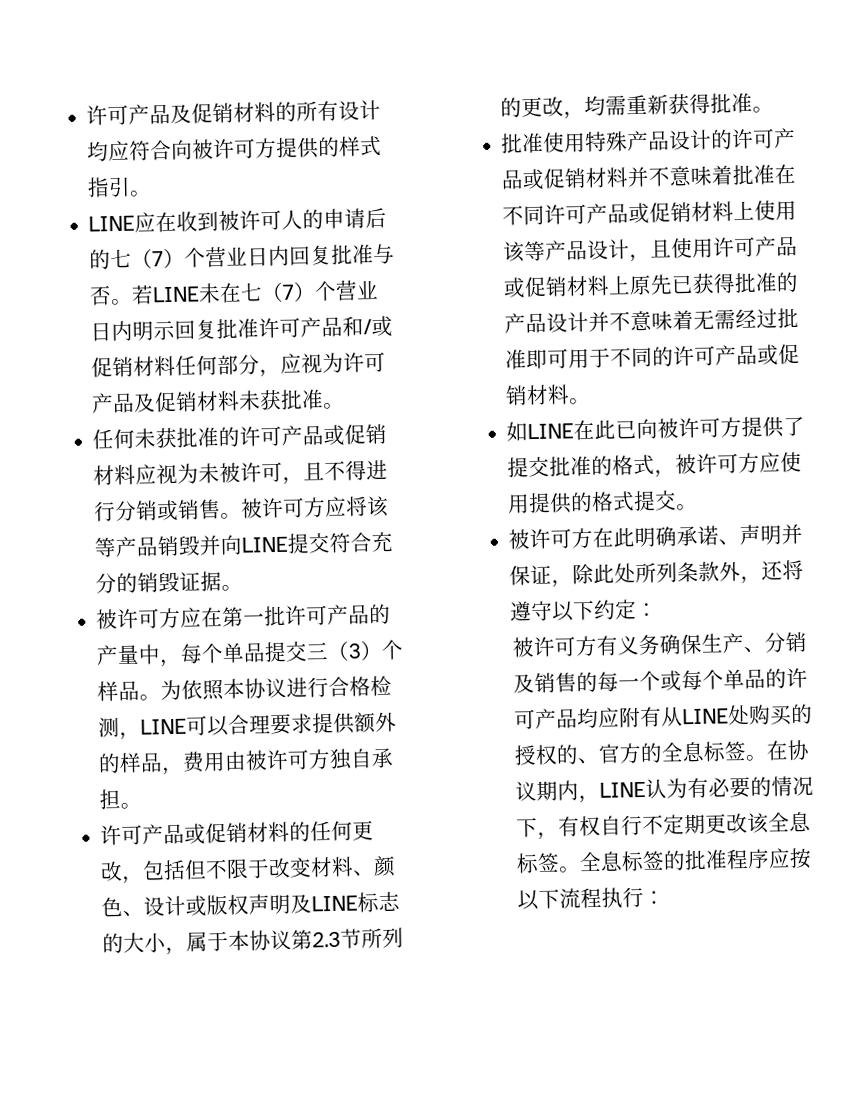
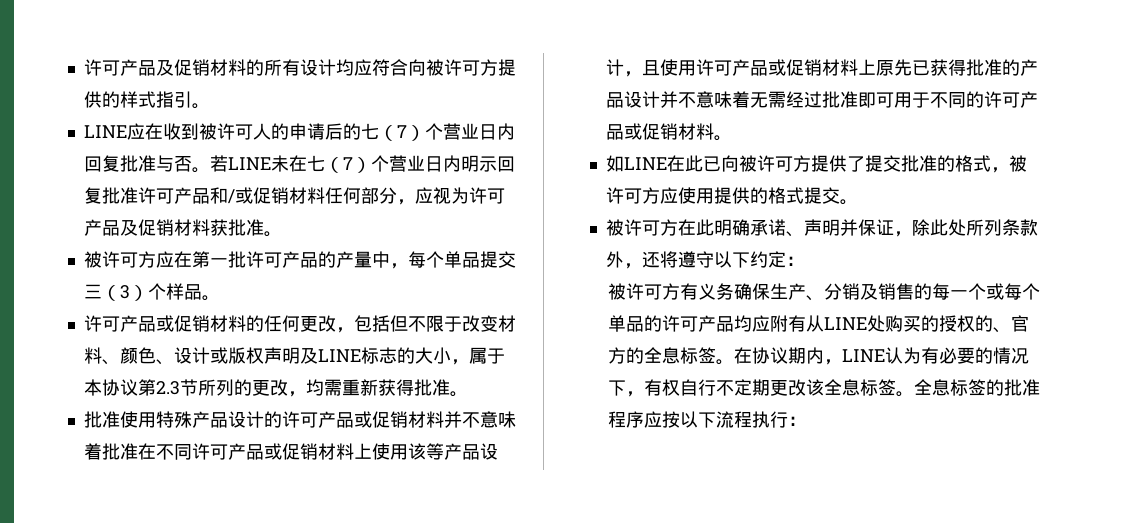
- 若LINE未在七（7）个营业日内明示回复批准许可产品和/或促销材料任何部分，应视为许可产品及促销材料未获批准。
+ 若LINE未在七（7）个营业日内明示回复批准许可产品和/或促销材料任何部分，应视为许可产品及促销材料获批准。
- 任何未获批准的许可产品或促销材料应视为未被许可，且不得进行分销或销售。被许可方应将该等产品销毁并向LINE提交符合充分的销毁证据。
- 为依照本协议进行合格检测，LINE可以合理要求提供额外的样品，费用由被许可方独自承担。

